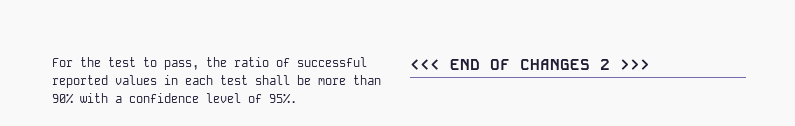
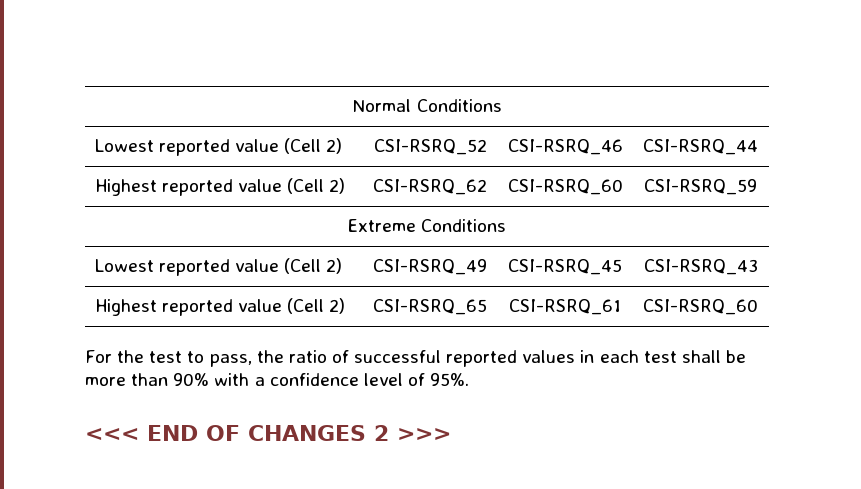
+ Normal Conditions
+ Lowest reported value (Cell 2) | CSI-RSRQ_52 | CSI-RSRQ_46 | CSI-RSRQ_44
+ Highest reported value (Cell 2) | CSI-RSRQ_62 | CSI-RSRQ_60 | CSI-RSRQ_59
+ Extreme Conditions
+ Lowest reported value (Cell 2) | CSI-RSRQ_49 | CSI-RSRQ_45 | CSI-RSRQ_43
+ Highest reported value (Cell 2) | CSI-RSRQ_65 | CSI-RSRQ_61 | CSI-RSRQ_60

